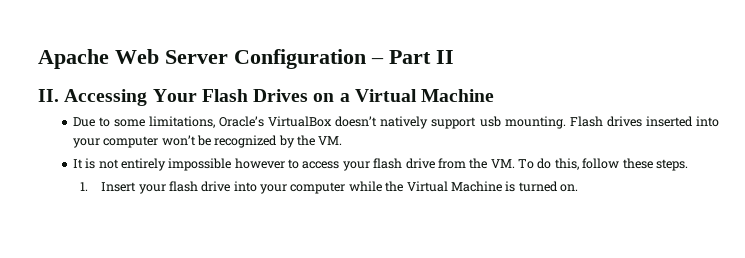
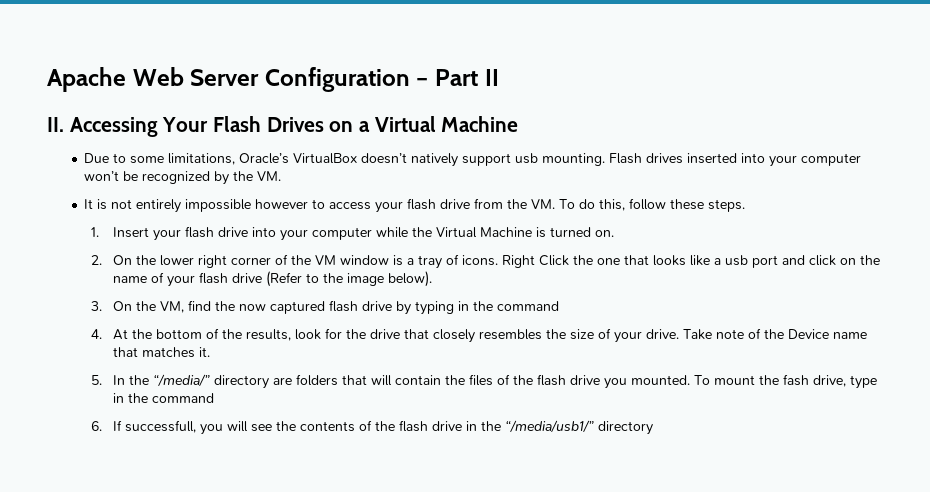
+ 2. On the lower right corner of the VM window is a tray of icons. Right Click the one that looks like a usb port and click on the name of your flash drive (Refer to the image below).
+ 3. On the VM, find the now captured flash drive by typing in the command
+ 4. At the bottom of the results, look for the drive that closely resembles the size of your drive. Take note of the Device name that matches it.
+ 5. In the “/media/” directory are folders that will contain the files of the flash drive you mounted. To mount the fash drive, type in the command
+ 6. If successfull, you will see the contents of the flash drive in the “/media/usb1/” directory

